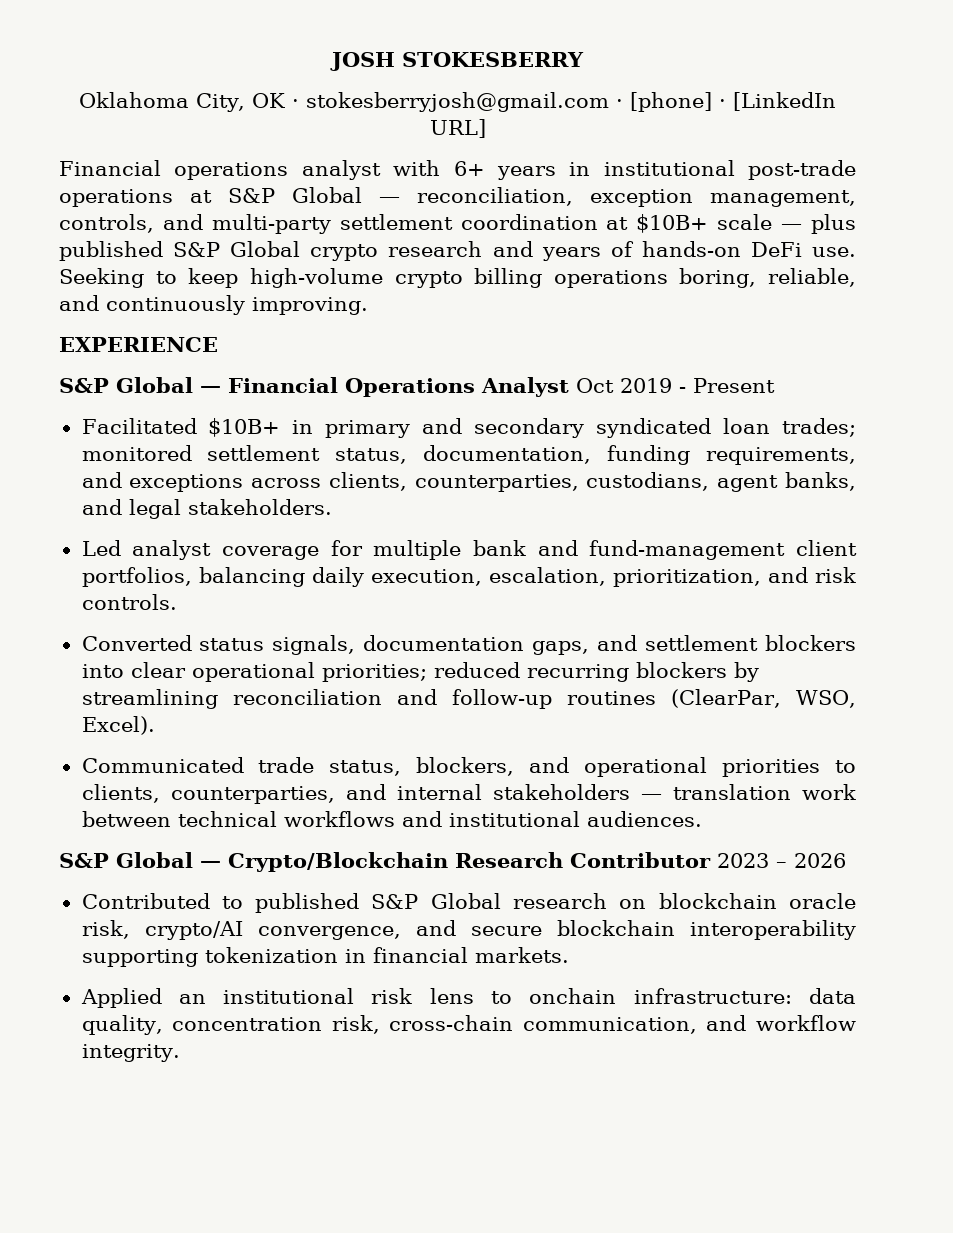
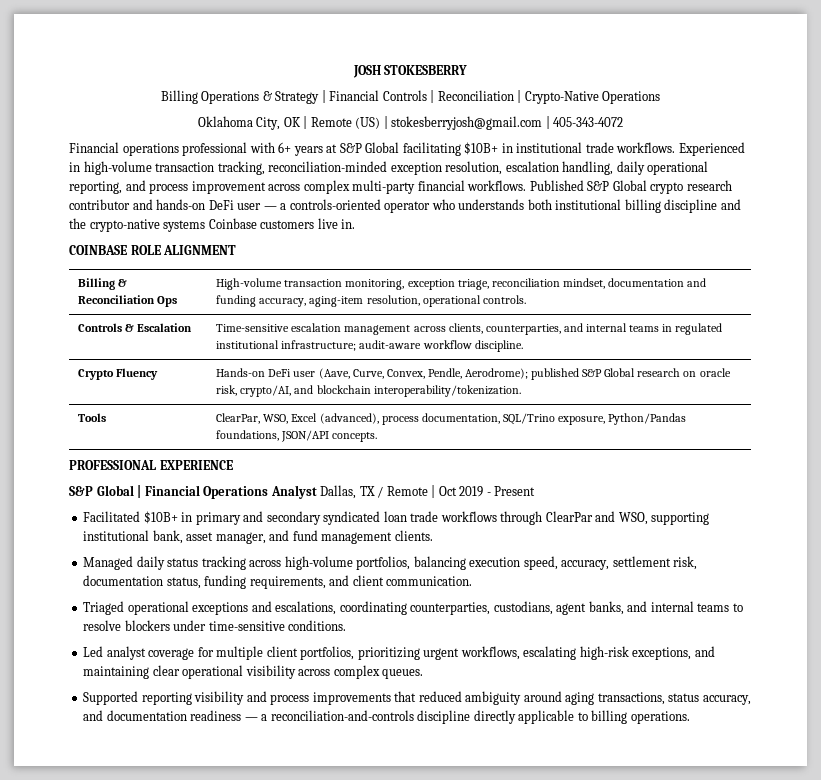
- Oklahoma City, OK · stokesberryjosh@gmail.com · [phone] · [LinkedIn URL]
+ Billing Operations & Strategy | Financial Controls | Reconciliation | Crypto-Native Operations
+ Oklahoma City, OK | Remote (US) | stokesberryjosh@gmail.com | 405-343-4072
- Financial operations analyst with 6+ years in institutional post-trade operations at S&P Global — reconciliation, exception management, controls, and multi-party settlement coordination at $10B+ scale — plus published S&P Global crypto research and years of hands-on DeFi use. Seeking to keep high-volume crypto billing operations boring, reliable, and continuously improving.
- EXPERIENCE
+ Financial operations professional with 6+ years at S&P Global facilitating $10B+ in institutional trade workflows. Experienced in high-volume transaction tracking, reconciliation-minded exception resolution, escalation handling, daily operational reporting, and process improvement across complex multi-party financial workflows. Published S&P Global crypto research contributor and hands-on DeFi user — a controls-oriented operator who understands both institutional billing discipline and the crypto-native systems Coinbase customers live in.
+ COINBASE ROLE ALIGNMENT
+ Billing & Reconciliation Ops | High-volume transaction monitoring, exception triage, reconciliation mindset, documentation and funding accuracy, aging-item resolution, operational controls.
+ Controls & Escalation | Time-sensitive escalation management across clients, counterparties, and internal teams in regulated institutional infrastructure; audit-aware workflow discipline.
+ Crypto Fluency | Hands-on DeFi user (Aave, Curve, Convex, Pendle, Aerodrome); published S&P Global research on oracle risk, crypto/AI, and blockchain interoperability/tokenization.
+ Tools | ClearPar, WSO, Excel (advanced), process documentation, SQL/Trino exposure, Python/Pandas foundations, JSON/API concepts.
+ PROFESSIONAL EXPERIENCE
- S&P Global — Financial Operations Analyst Oct 2019 - Present
+ S&P Global | Financial Operations Analyst Dallas, TX / Remote | Oct 2019 - Present
- Facilitated $10B+ in primary and secondary syndicated loan trades; monitored settlement status, documentation, funding requirements, and exceptions across clients, counterparties, custodians, agent banks, and legal stakeholders.
+ Facilitated $10B+ in primary and secondary syndicated loan trade workflows through ClearPar and WSO, supporting institutional bank, asset manager, and fund management clients.
+ Managed daily status tracking across high-volume portfolios, balancing execution speed, accuracy, settlement risk, documentation status, funding requirements, and client communication.
+ Triaged operational exceptions and escalations, coordinating counterparties, custodians, agent banks, and internal teams to resolve blockers under time-sensitive conditions.
- Led analyst coverage for multiple bank and fund-management client portfolios, balancing daily execution, escalation, prioritization, and risk controls.
- Converted status signals, documentation gaps, and settlement blockers into clear operational priorities; reduced recurring blockers by streamlining reconciliation and follow-up routines (ClearPar, WSO, Excel).
- Communicated trade status, blockers, and operational priorities to clients, counterparties, and internal stakeholders — translation work between technical workflows and institutional audiences.
- S&P Global — Crypto/Blockchain Research Contributor 2023 – 2026
- Contributed to published S&P Global research on blockchain oracle risk, crypto/AI convergence, and secure blockchain interoperability supporting tokenization in financial markets.
- Applied an institutional risk lens to onchain infrastructure: data quality, concentration risk, cross-chain communication, and workflow integrity.
+ Led analyst coverage for multiple client portfolios, prioritizing urgent workflows, escalating high-risk exceptions, and maintaining clear operational visibility across complex queues.
+ Supported reporting visibility and process improvements that reduced ambiguity around aging transactions, status accuracy, and documentation readiness — a reconciliation-and-controls discipline directly applicable to billing operations.

